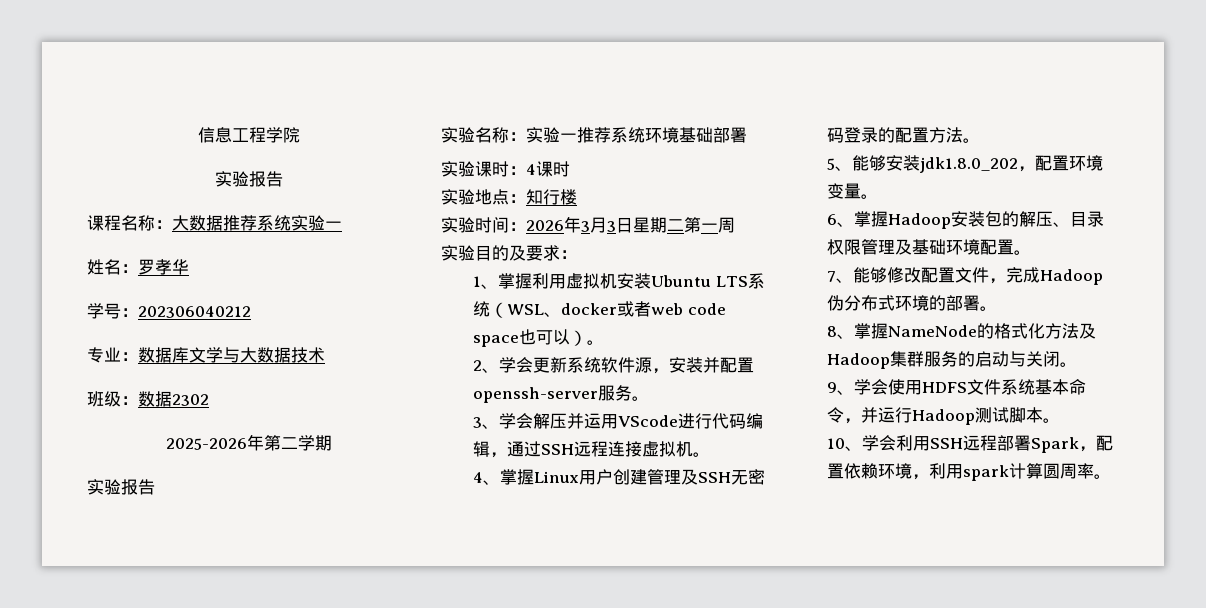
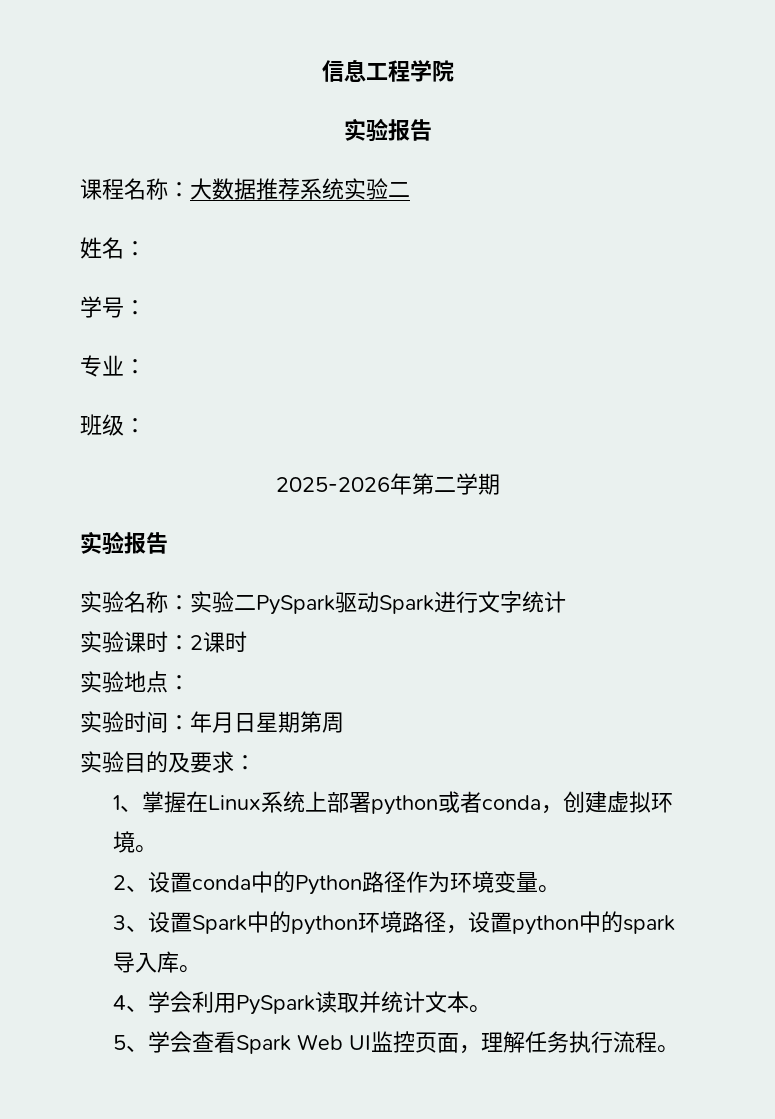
- 课程名称：大数据推荐系统实验一
+ 课程名称：大数据推荐系统实验二
- 姓名：罗孝华
+ 姓名：
- 学号：202306040212
+ 学号：
- 专业：数据库文学与大数据技术
+ 专业：
- 班级：数据2302
+ 班级：
- 实验名称：实验一推荐系统环境基础部署
+ 实验名称：实验二PySpark驱动Spark进行文字统计
- 实验课时：4课时
+ 实验课时：2课时
- 实验地点：知行楼
+ 实验地点：
- 实验时间：2026年3月3日星期二第一周
+ 实验时间：年月日星期第周
- 1、掌握利用虚拟机安装Ubuntu LTS系统（WSL、docker或者web code space也可以）。
- 2、学会更新系统软件源，安装并配置openssh-server服务。
- 3、学会解压并运用VScode进行代码编辑，通过SSH远程连接虚拟机。
- 4、掌握Linux用户创建管理及SSH无密码登录的配置方法。
- 5、能够安装jdk1.8.0_202，配置环境变量。
- 6、掌握Hadoop安装包的解压、目录权限管理及基础环境配置。
- 7、能够修改配置文件，完成Hadoop伪分布式环境的部署。
- 8、掌握NameNode的格式化方法及Hadoop集群服务的启动与关闭。
- 9、学会使用HDFS文件系统基本命令，并运行Hadoop测试脚本。
- 10、学会利用SSH远程部署Spark，配置依赖环境，利用spark计算圆周率。
+ 1、掌握在Linux系统上部署python或者conda，创建虚拟环境。
+ 2、设置conda中的Python路径作为环境变量。
+ 3、设置Spark中的python环境路径，设置python中的spark导入库。
+ 4、学会利用PySpark读取并统计文本。
+ 5、学会查看Spark Web UI监控页面，理解任务执行流程。

